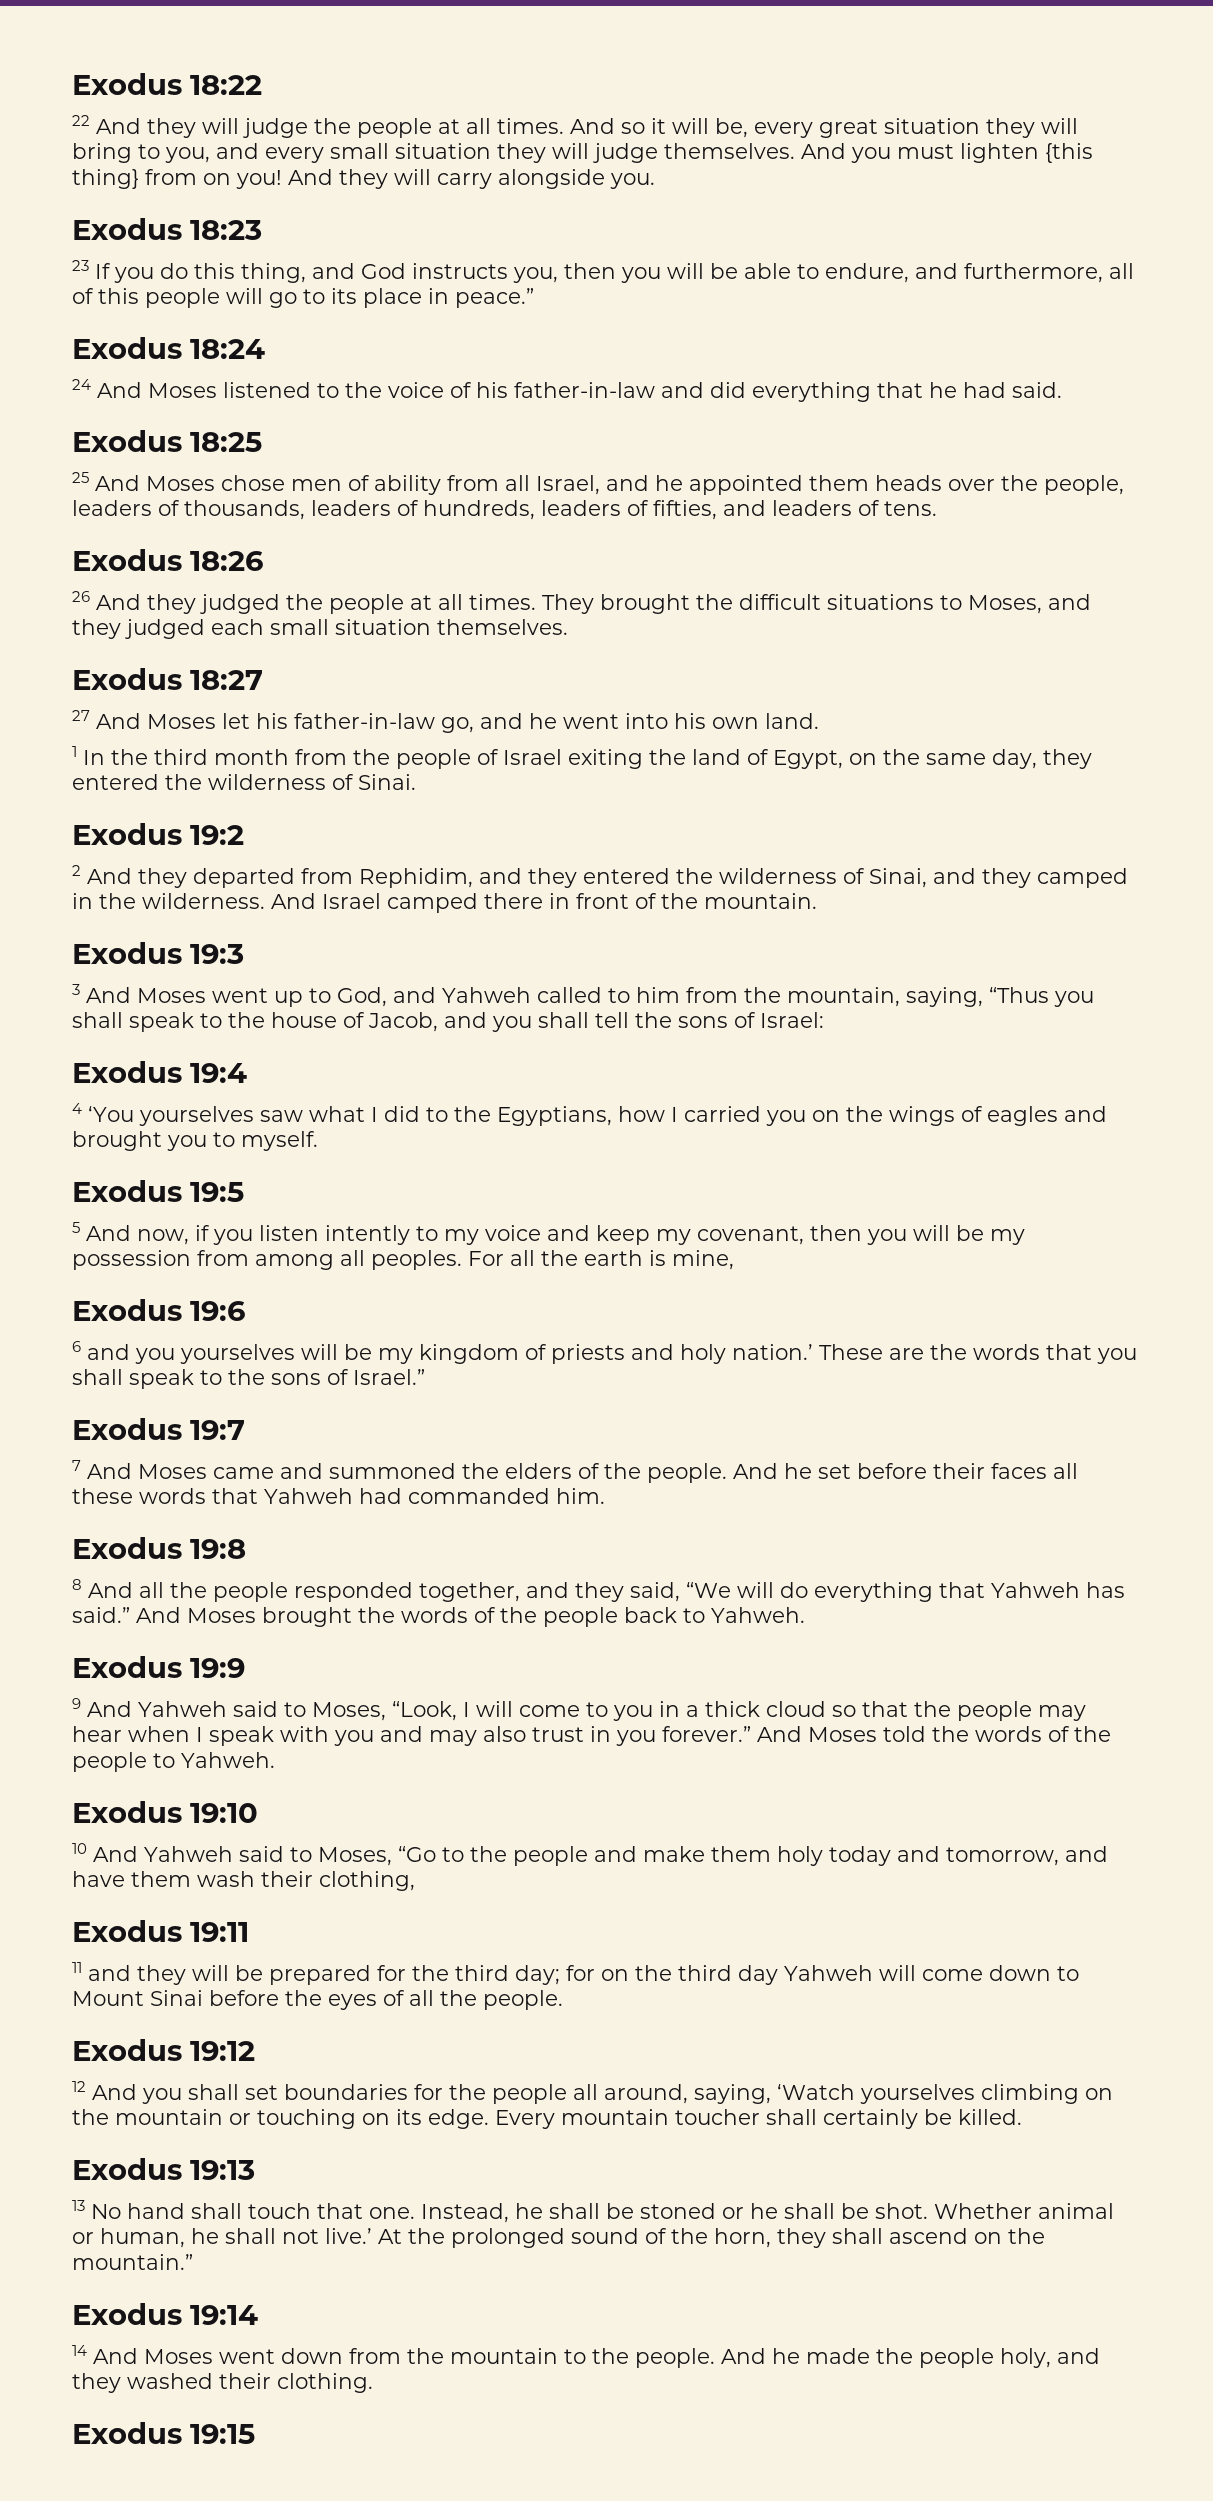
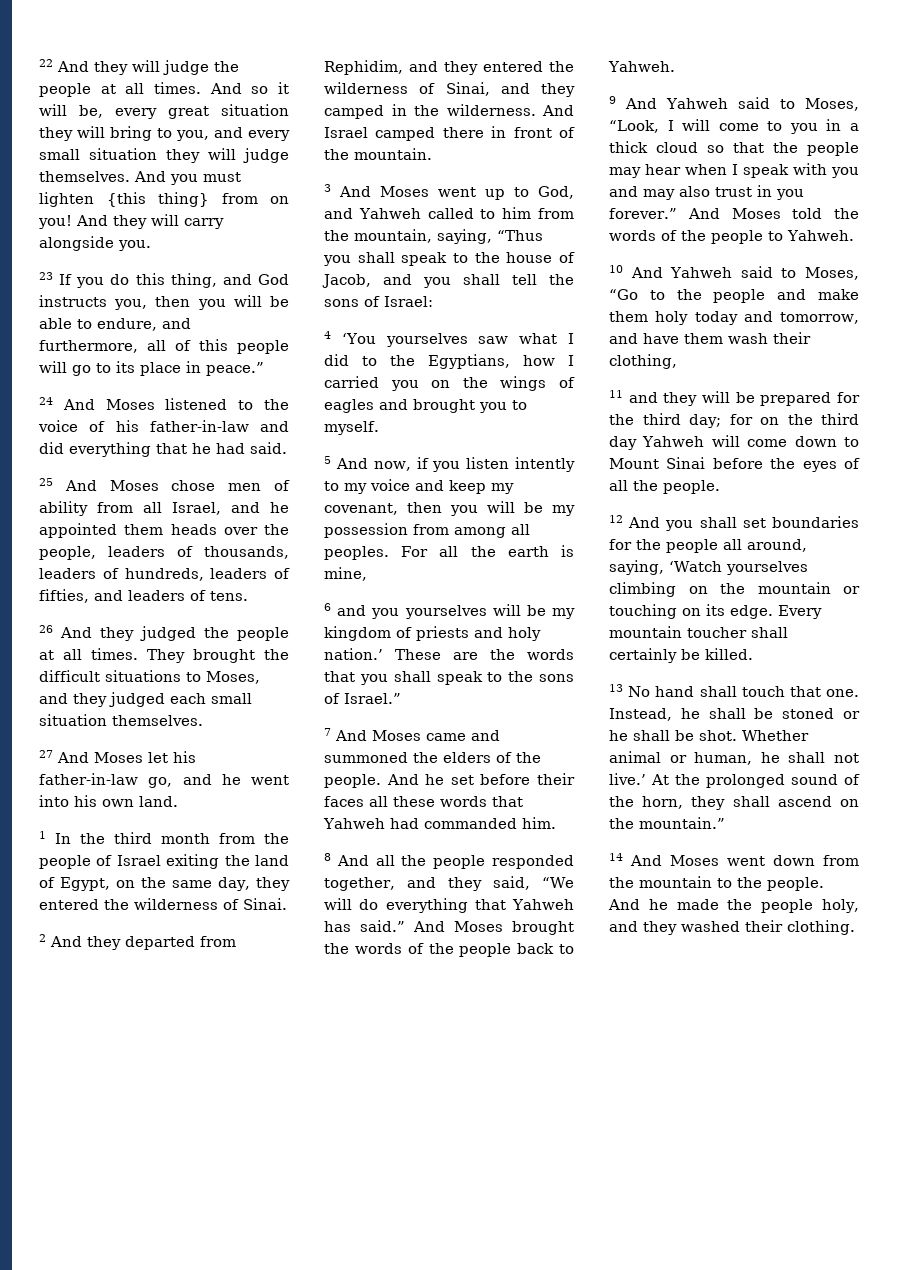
- Exodus 18:22
- Exodus 18:23
- Exodus 18:24
- Exodus 18:25
- Exodus 18:26
- Exodus 18:27
- Exodus 19:2
- Exodus 19:3
- Exodus 19:4
- Exodus 19:5
- Exodus 19:6
- Exodus 19:7
- Exodus 19:8
- Exodus 19:9
- Exodus 19:10
- Exodus 19:11
- Exodus 19:12
- Exodus 19:13
- Exodus 19:14
- Exodus 19:15

